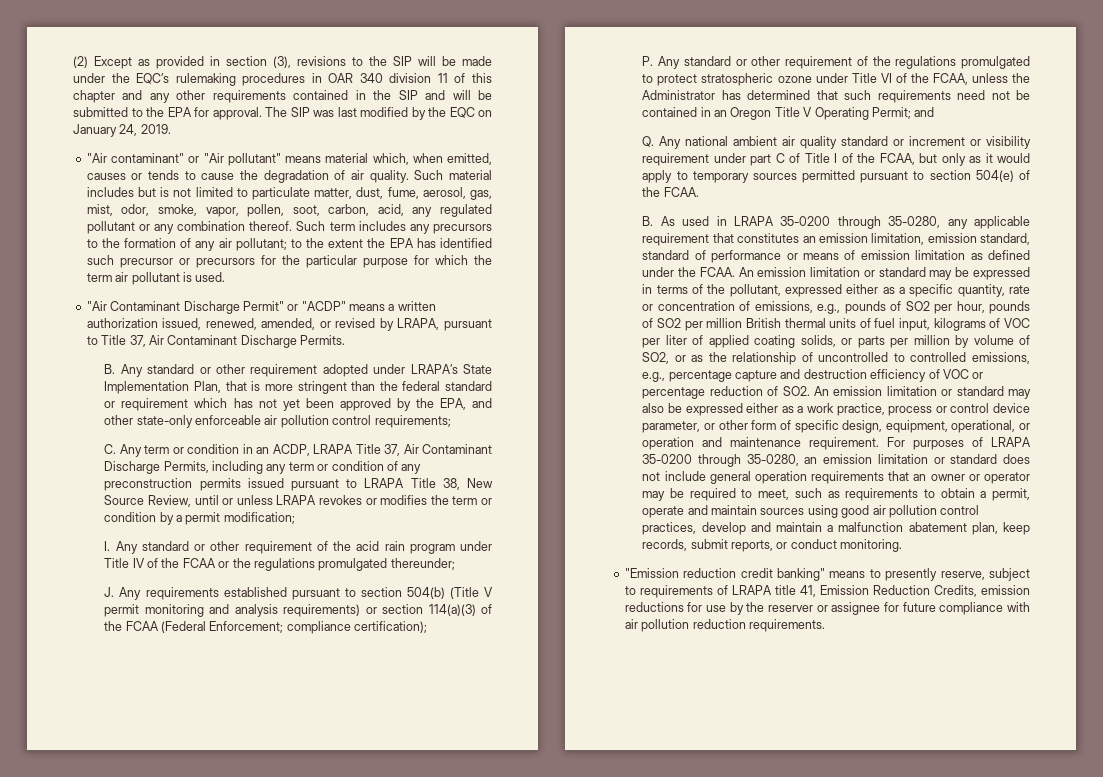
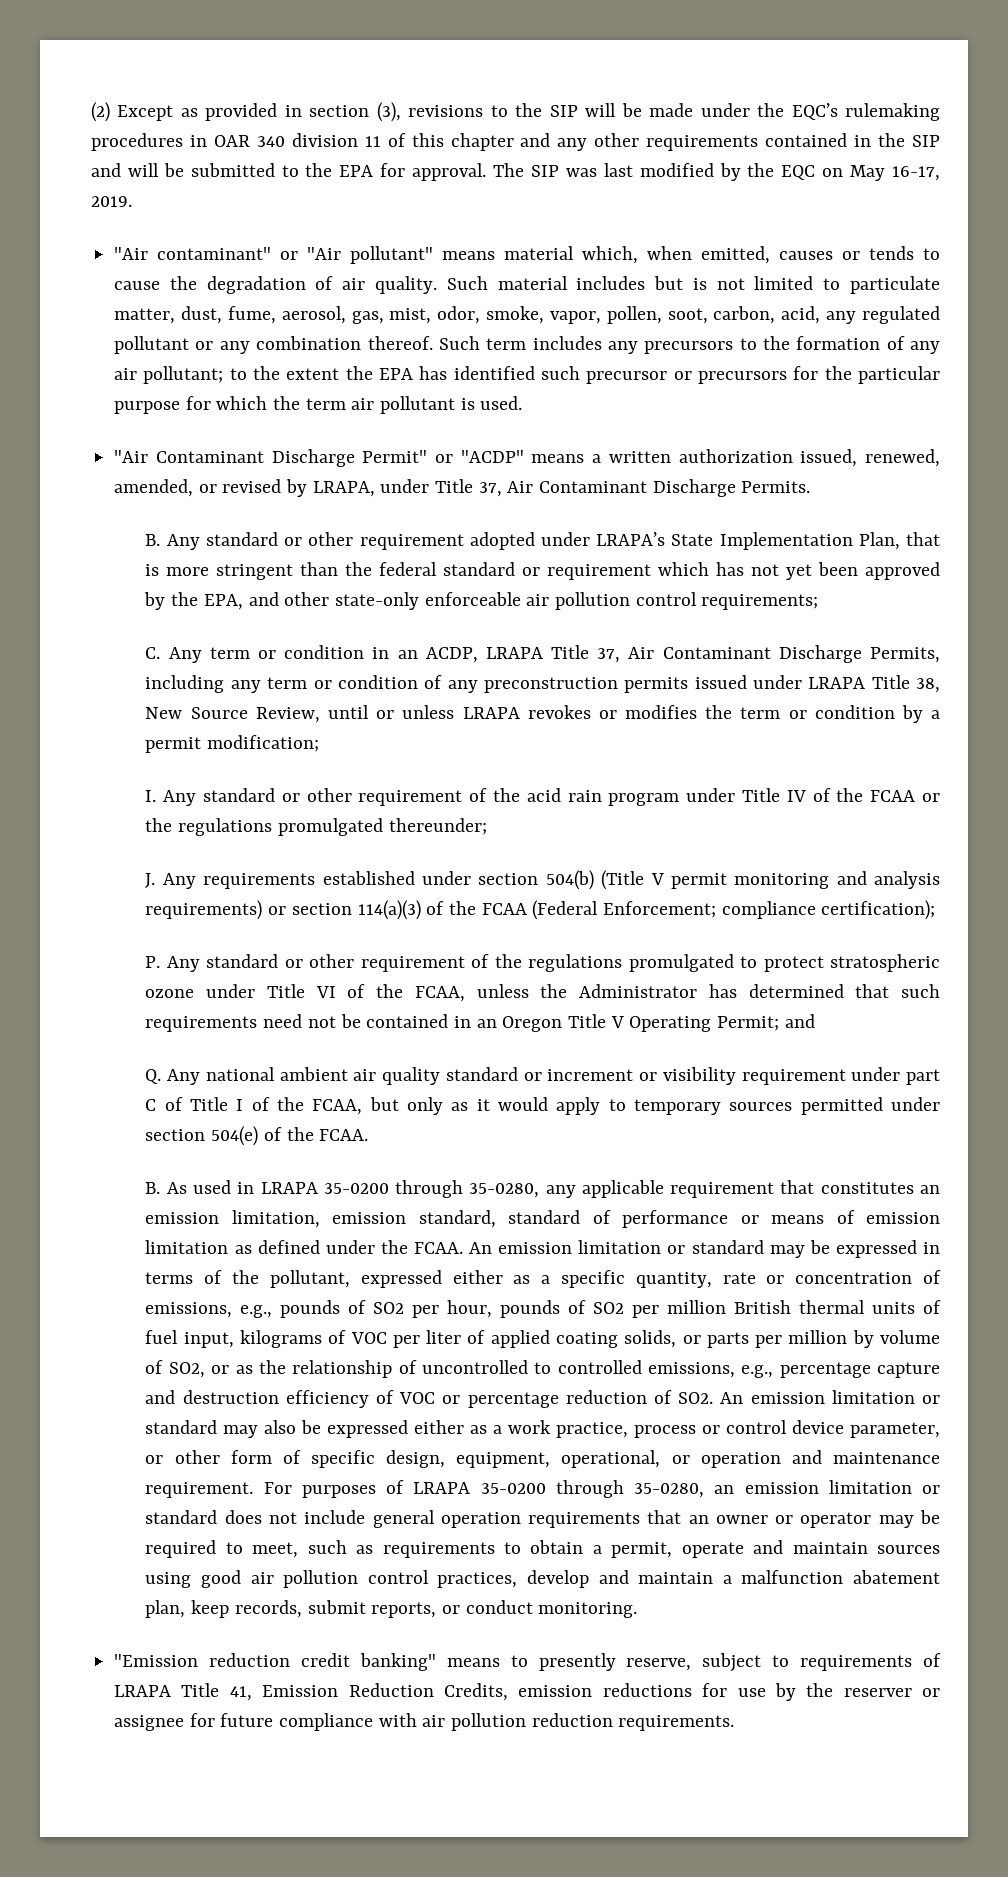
- The SIP was last modified by the EQC on January 24, 2019.
+ The SIP was last modified by the EQC on May 16-17, 2019.
- "Air Contaminant Discharge Permit" or "ACDP" means a written authorization issued, renewed, amended, or revised by LRAPA, pursuant to Title 37, Air Contaminant Discharge Permits.
+ "Air Contaminant Discharge Permit" or "ACDP" means a written authorization issued, renewed, amended, or revised by LRAPA, under Title 37, Air Contaminant Discharge Permits.
- C. Any term or condition in an ACDP, LRAPA Title 37, Air Contaminant Discharge Permits, including any term or condition of any preconstruction permits issued pursuant to LRAPA Title 38, New Source Review, until or unless LRAPA revokes or modifies the term or condition by a permit modification;
+ C. Any term or condition in an ACDP, LRAPA Title 37, Air Contaminant Discharge Permits, including any term or condition of any preconstruction permits issued under LRAPA Title 38, New Source Review, until or unless LRAPA revokes or modifies the term or condition by a permit modification;
- J. Any requirements established pursuant to section 504(b) (Title V permit monitoring and analysis requirements) or section 114(a)(3) of the FCAA (Federal Enforcement; compliance certification);
+ J. Any requirements established under section 504(b) (Title V permit monitoring and analysis requirements) or section 114(a)(3) of the FCAA (Federal Enforcement; compliance certification);
- Q. Any national ambient air quality standard or increment or visibility requirement under part C of Title I of the FCAA, but only as it would apply to temporary sources permitted pursuant to section 504(e) of the FCAA.
+ Q. Any national ambient air quality standard or increment or visibility requirement under part C of Title I of the FCAA, but only as it would apply to temporary sources permitted under section 504(e) of the FCAA.
- "Emission reduction credit banking" means to presently reserve, subject to requirements of LRAPA title 41, Emission Reduction Credits, emission reductions for use by the reserver or assignee for future compliance with air pollution reduction requirements.
+ "Emission reduction credit banking" means to presently reserve, subject to requirements of LRAPA Title 41, Emission Reduction Credits, emission reductions for use by the reserver or assignee for future compliance with air pollution reduction requirements.

